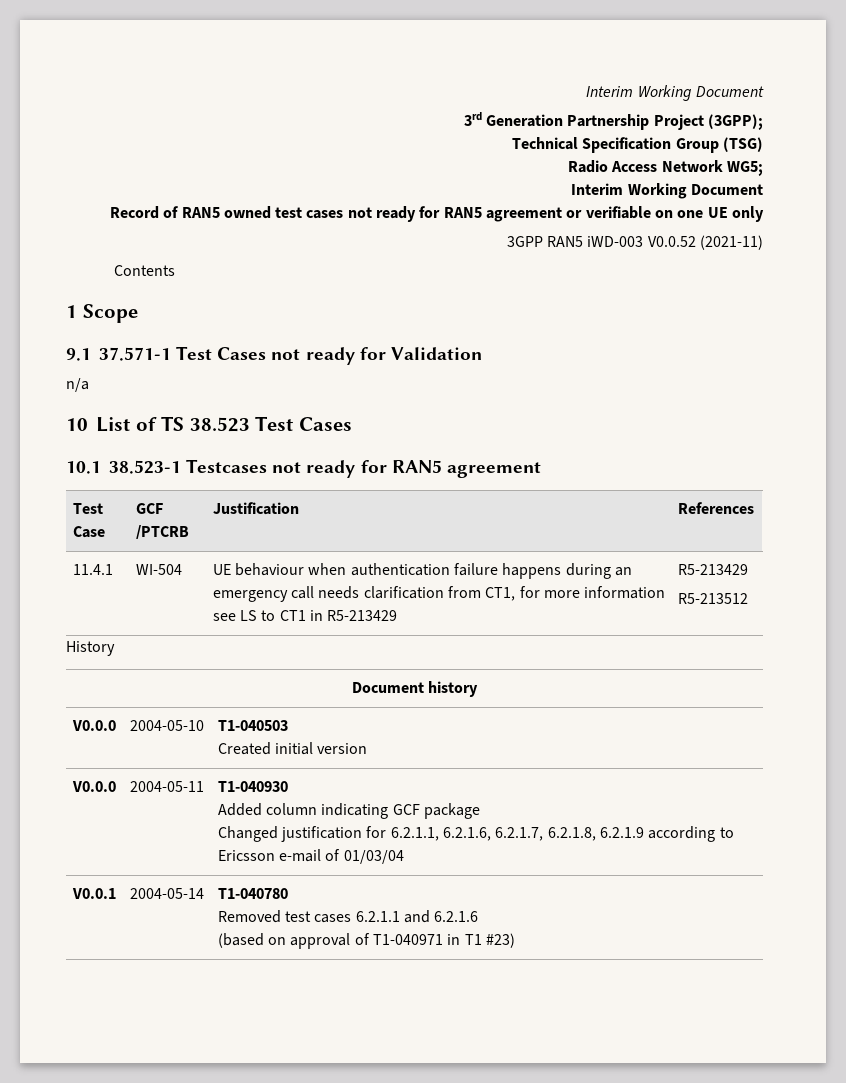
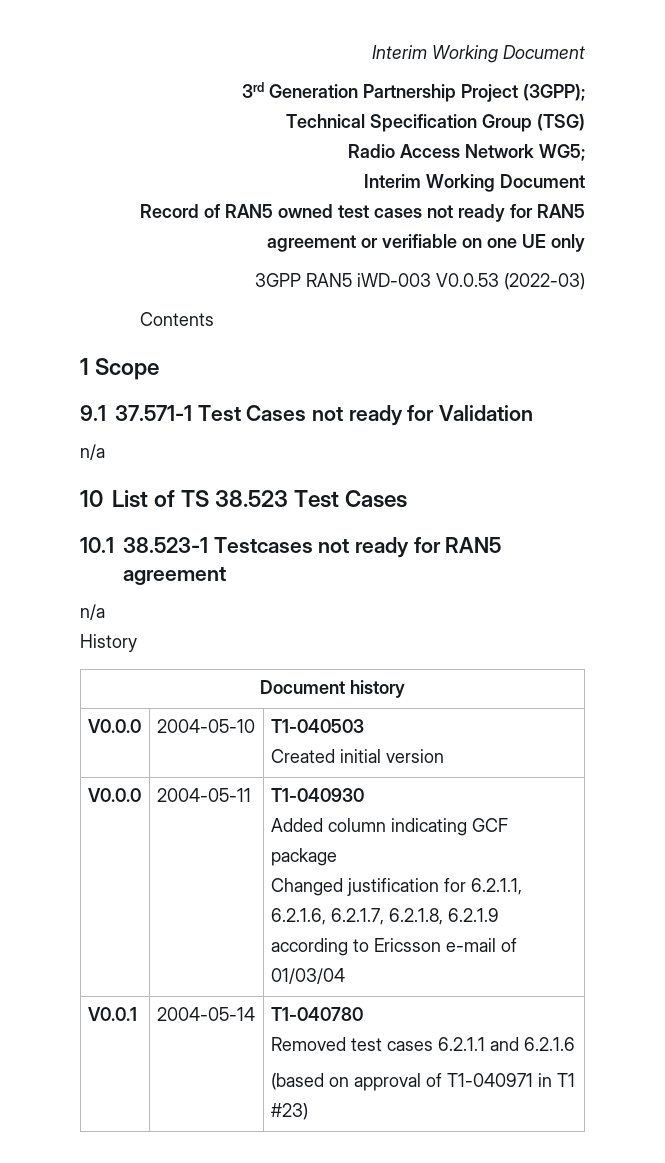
- 3GPP RAN5 iWD-003 V0.0.52 (2021-11)
+ 3GPP RAN5 iWD-003 V0.0.53 (2022-03)
  10.1 38.523-1 Testcases not ready for RAN5 agreement
- Test Case | GCF /PTCRB | Justification | References
- 11.4.1 | WI-504 | UE behaviour when authentication failure happens during an emergency call needs clarification from CT1, for more information see LS to CT1 in R5-213429 | R5-213429
- R5-213512
+ n/a

